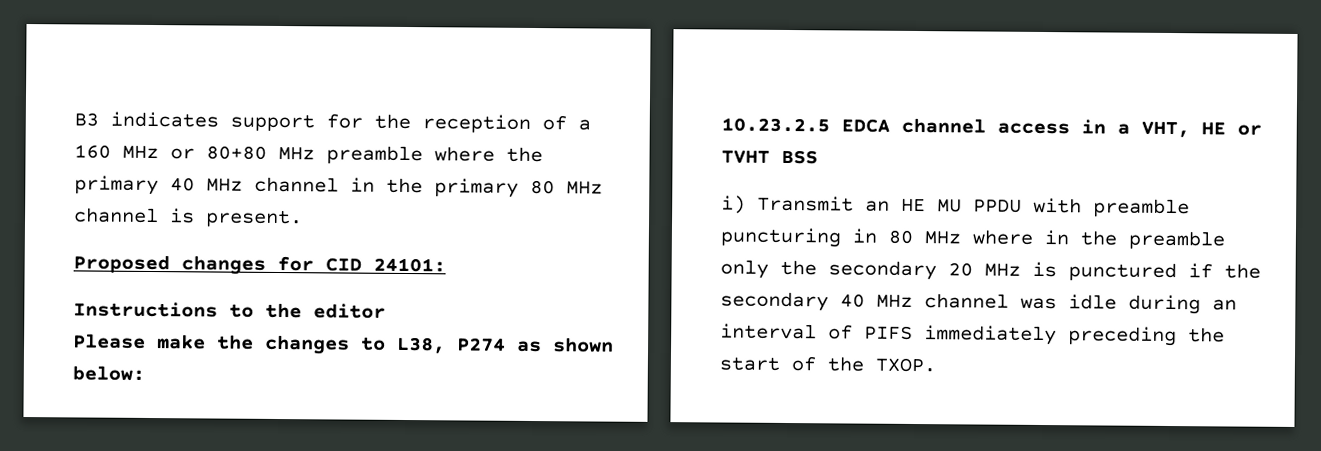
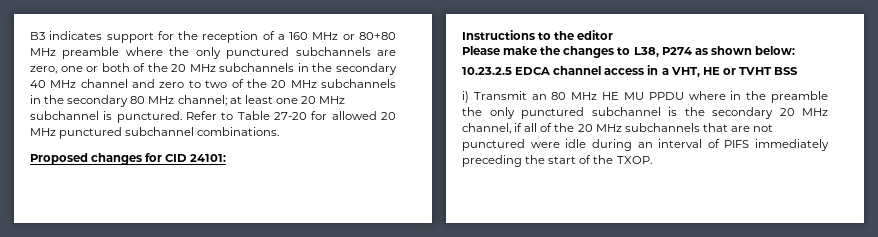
- B3 indicates support for the reception of a 160 MHz or 80+80 MHz preamble where the primary 40 MHz channel in the primary 80 MHz channel is present.
+ B3 indicates support for the reception of a 160 MHz or 80+80 MHz preamble where the only punctured subchannels are zero, one or both of the 20 MHz subchannels in the secondary 40 MHz channel and zero to two of the 20 MHz subchannels in the secondary 80 MHz channel; at least one 20 MHz subchannel is punctured. Refer to Table 27-20 for allowed 20 MHz punctured subchannel combinations.
- i) Transmit an HE MU PPDU with preamble puncturing in 80 MHz where in the preamble only the secondary 20 MHz is punctured if the secondary 40 MHz channel was idle during an interval of PIFS immediately preceding the start of the TXOP.
+ i) Transmit an 80 MHz HE MU PPDU where in the preamble the only punctured subchannel is the secondary 20 MHz channel, if all of the 20 MHz subchannels that are not punctured were idle during an interval of PIFS immediately preceding the start of the TXOP.

